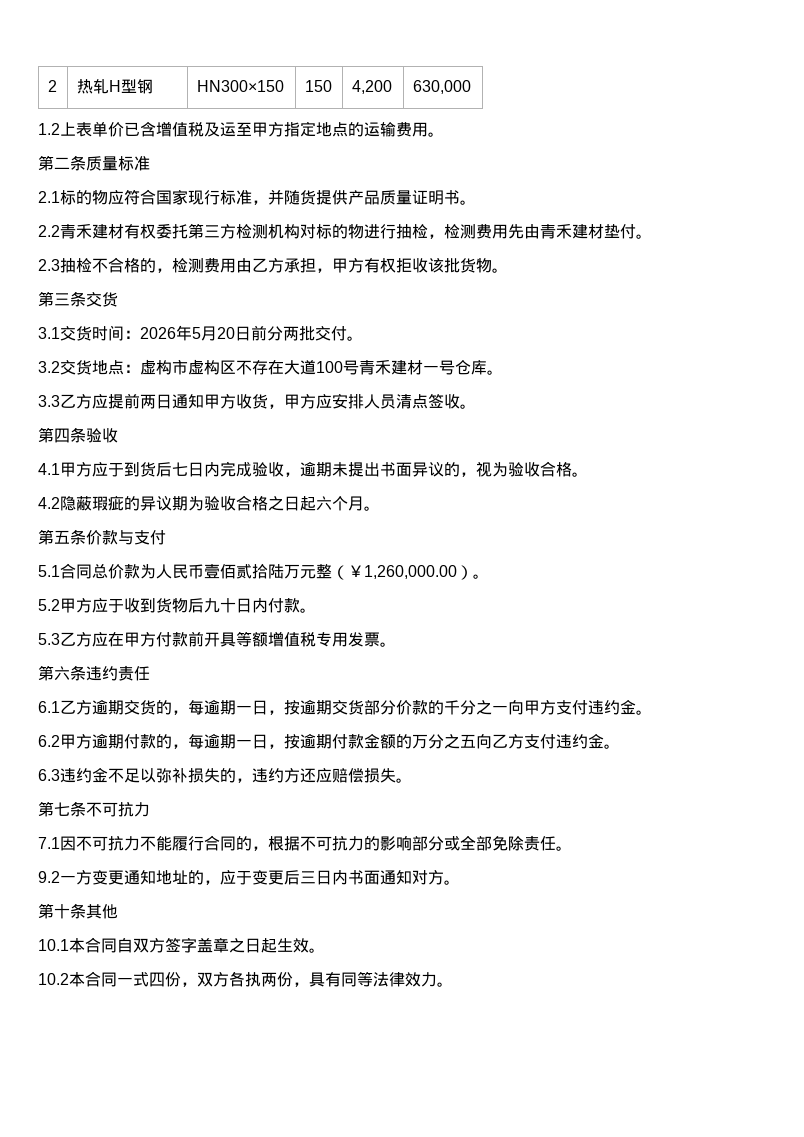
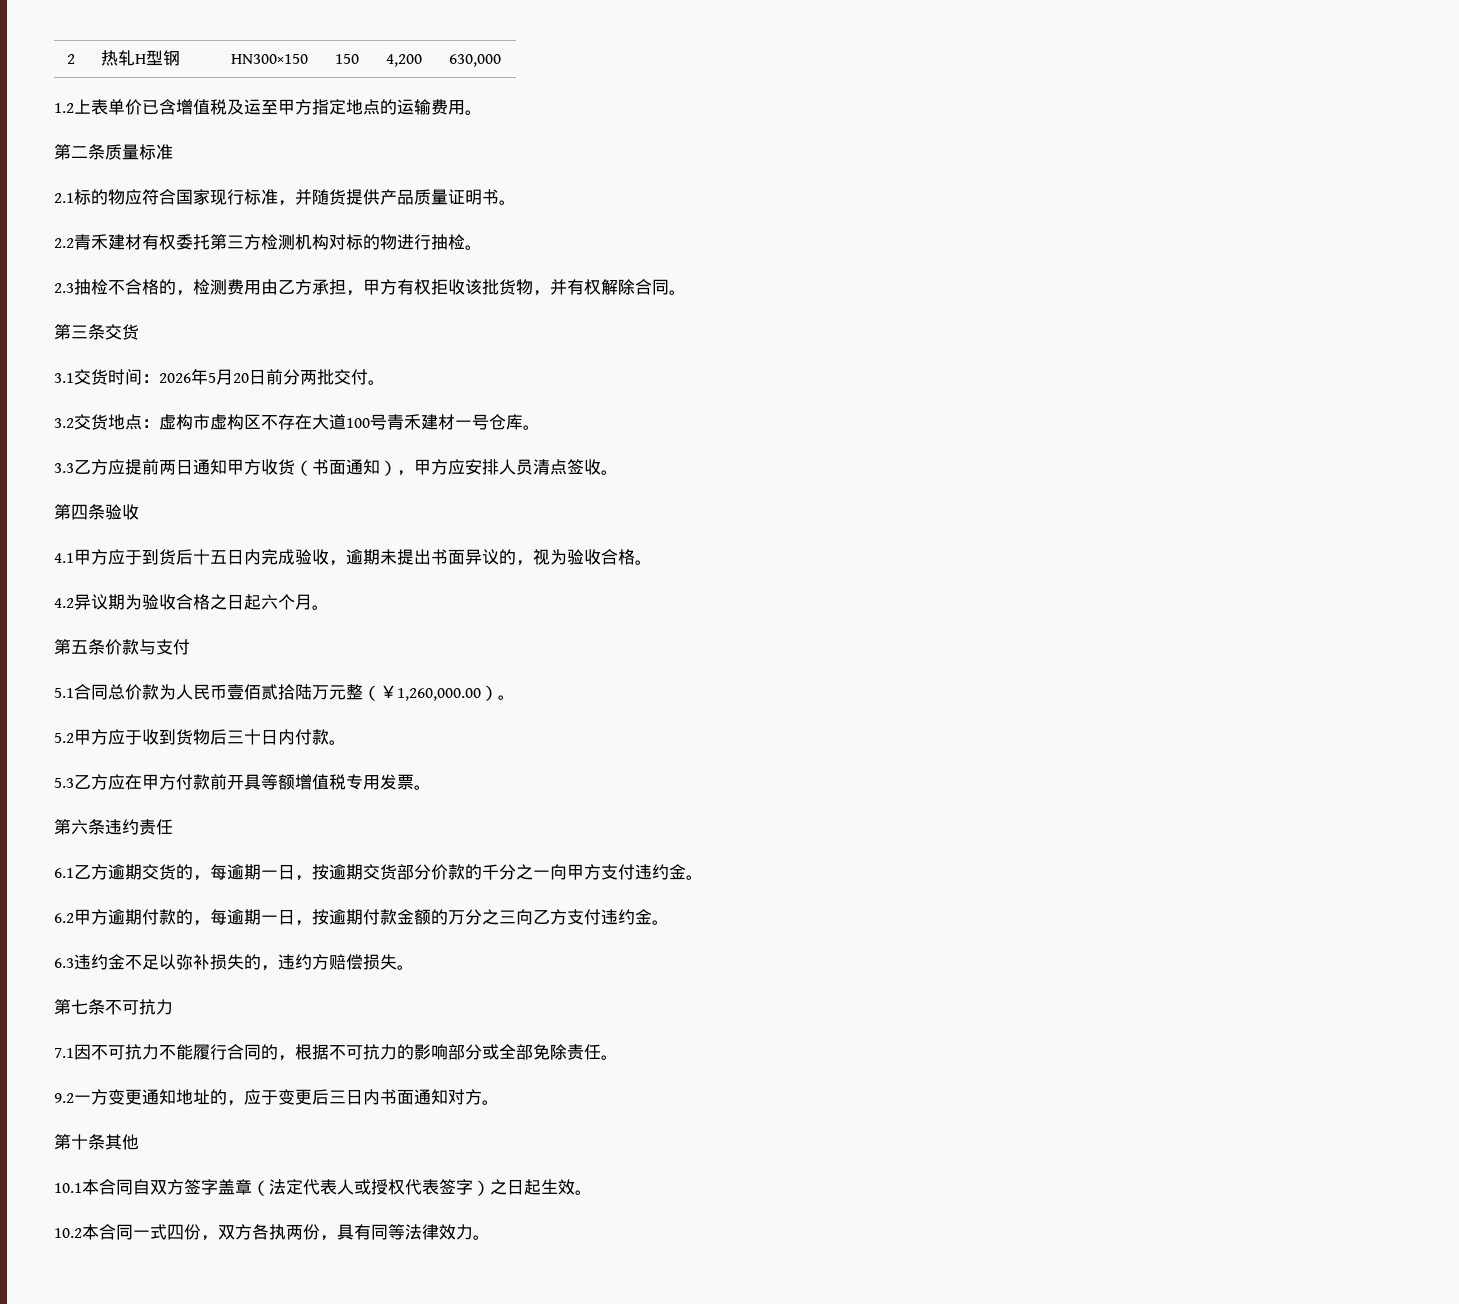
- 2.2青禾建材有权委托第三方检测机构对标的物进行抽检，检测费用先由青禾建材垫付。
+ 2.2青禾建材有权委托第三方检测机构对标的物进行抽检。
- 2.3抽检不合格的，检测费用由乙方承担，甲方有权拒收该批货物。
+ 2.3抽检不合格的，检测费用由乙方承担，甲方有权拒收该批货物，并有权解除合同。
- 3.3乙方应提前两日通知甲方收货，甲方应安排人员清点签收。
+ 3.3乙方应提前两日通知甲方收货（书面通知），甲方应安排人员清点签收。
- 4.1甲方应于到货后七日内完成验收，逾期未提出书面异议的，视为验收合格。
+ 4.1甲方应于到货后十五日内完成验收，逾期未提出书面异议的，视为验收合格。
- 4.2隐蔽瑕疵的异议期为验收合格之日起六个月。
+ 4.2异议期为验收合格之日起六个月。
- 5.2甲方应于收到货物后九十日内付款。
+ 5.2甲方应于收到货物后三十日内付款。
- 6.2甲方逾期付款的，每逾期一日，按逾期付款金额的万分之五向乙方支付违约金。
+ 6.2甲方逾期付款的，每逾期一日，按逾期付款金额的万分之三向乙方支付违约金。
- 6.3违约金不足以弥补损失的，违约方还应赔偿损失。
+ 6.3违约金不足以弥补损失的，违约方赔偿损失。
- 10.1本合同自双方签字盖章之日起生效。
+ 10.1本合同自双方签字盖章（法定代表人或授权代表签字）之日起生效。

